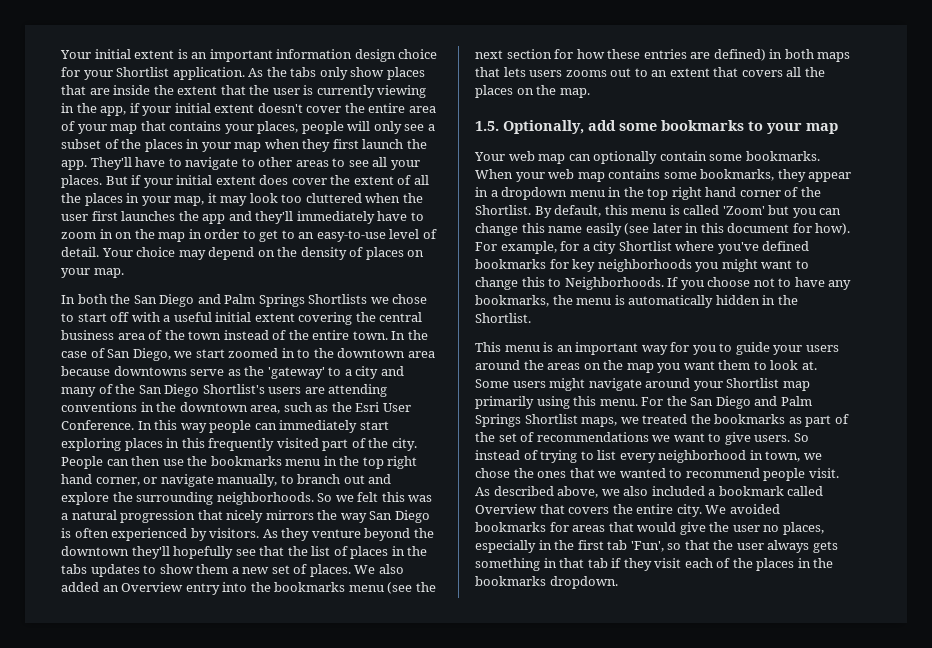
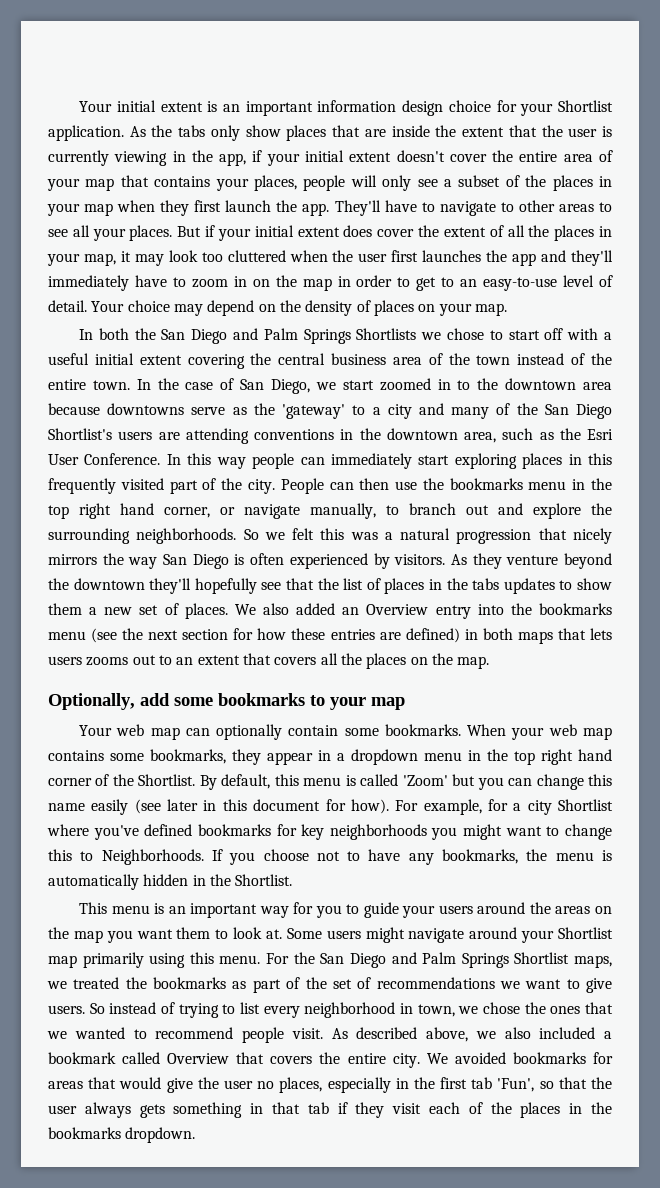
- 1.5. Optionally, add some bookmarks to your map
+ Optionally, add some bookmarks to your map

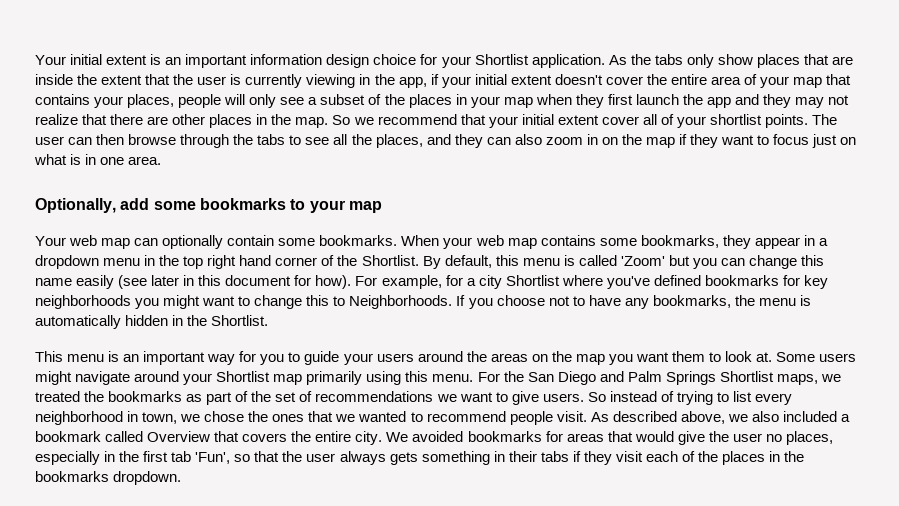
- As the tabs only show places that are inside the extent that the user is currently viewing in the app, if your initial extent doesn't cover the entire area of your map that contains your places, people will only see a subset of the places in your map when they first launch the app. They'll have to navigate to other areas to see all your places. But if your initial extent does cover the extent of all the places in your map, it may look too cluttered when the user first launches the app and they'll immediately have to zoom in on the map in order to get to an easy-to-use level of detail. Your choice may depend on the density of places on your map.
- In both the San Diego and Palm Springs Shortlists we chose to start off with a useful initial extent covering the central business area of the town instead of the entire town. In the case of San Diego, we start zoomed in to the downtown area because downtowns serve as the 'gateway' to a city and many of the San Diego Shortlist's users are attending conventions in the downtown area, such as the Esri User Conference. In this way people can immediately start exploring places in this frequently visited part of the city. People can then use the bookmarks menu in the top right hand corner, or navigate manually, to branch out and explore the surrounding neighborhoods. So we felt this was a natural progression that nicely mirrors the way San Diego is often experienced by visitors. As they venture beyond the downtown they'll hopefully see that the list of places in the tabs updates to show them a new set of places. We also added an Overview entry into the bookmarks menu (see the next section for how these entries are defined) in both maps that lets users zooms out to an extent that covers all the places on the map.
+ As the tabs only show places that are inside the extent that the user is currently viewing in the app, if your initial extent doesn't cover the entire area of your map that contains your places, people will only see a subset of the places in your map when they first launch the app and they may not realize that there are other places in the map. So we recommend that your initial extent cover all of your shortlist points. The user can then browse through the tabs to see all the places, and they can also zoom in on the map if they want to focus just on what is in one area.
- We avoided bookmarks for areas that would give the user no places, especially in the first tab 'Fun', so that the user always gets something in that tab if they visit each of the places in the bookmarks dropdown.
+ We avoided bookmarks for areas that would give the user no places, especially in the first tab 'Fun', so that the user always gets something in their tabs if they visit each of the places in the bookmarks dropdown.

